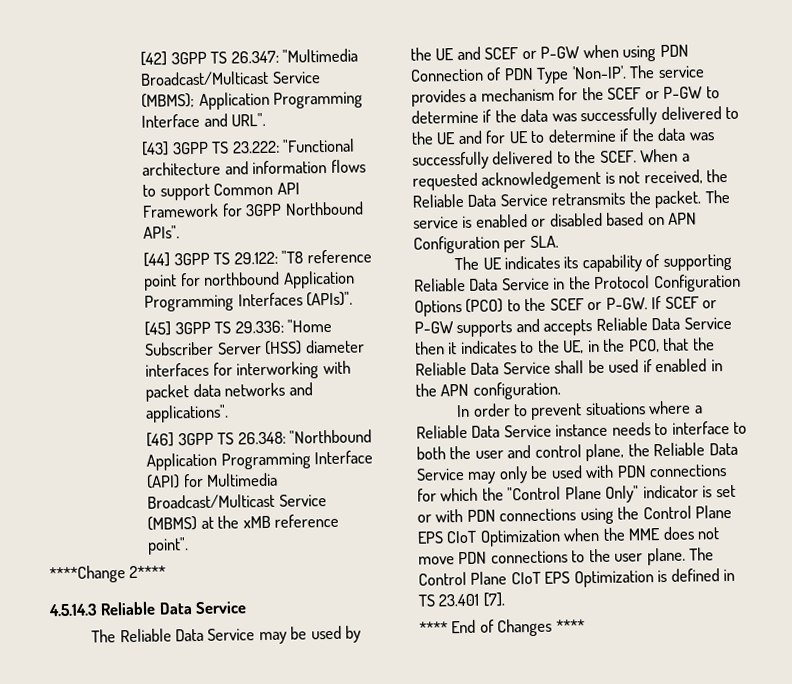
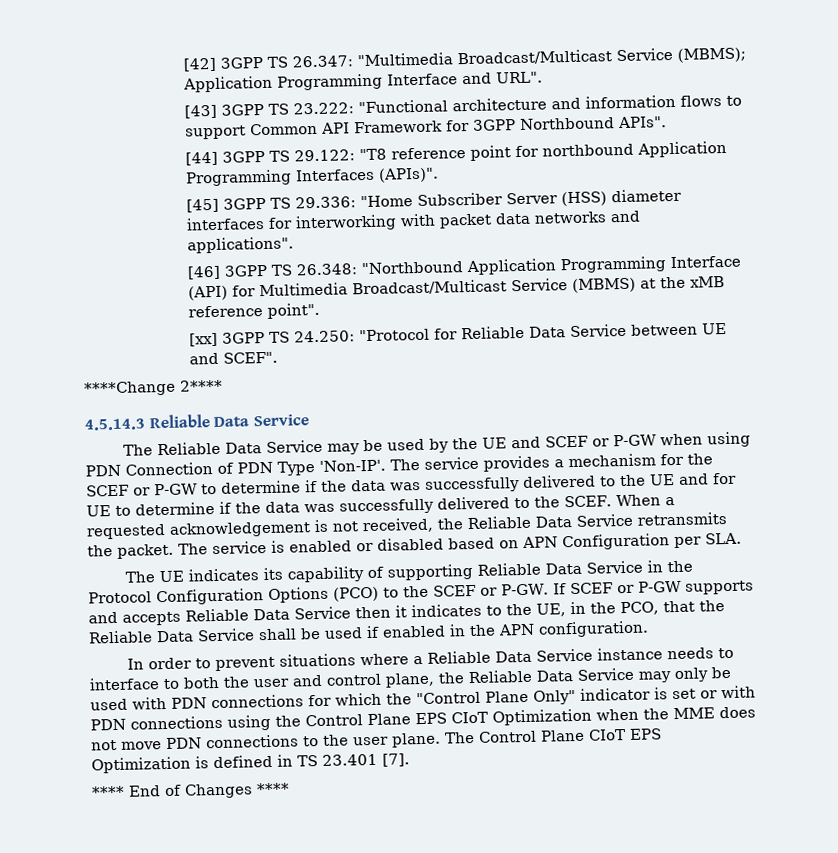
+ [xx] 3GPP TS 24.250: "Protocol for Reliable Data Service between UE and SCEF".

